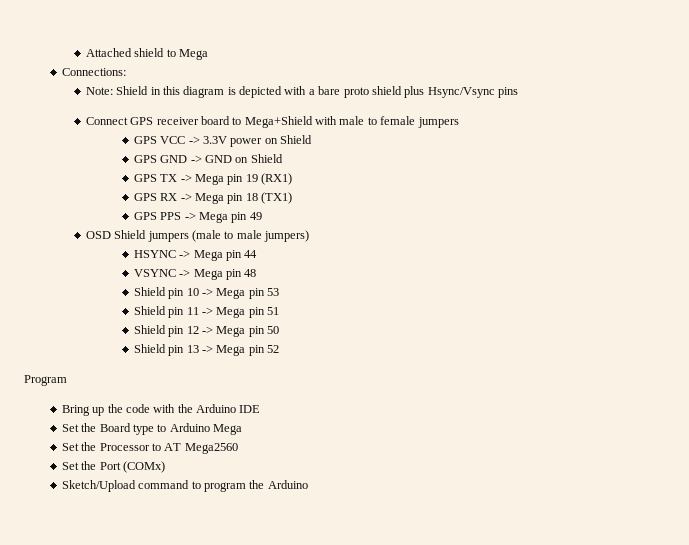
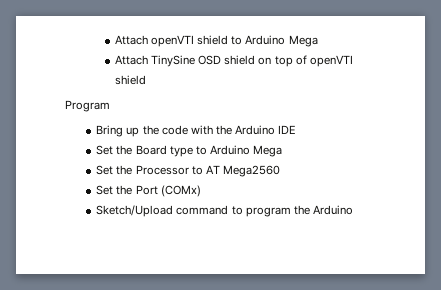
- Attached shield to Mega
- Connections:
- Note: Shield in this diagram is depicted with a bare proto shield plus Hsync/Vsync pins
- Connect GPS receiver board to Mega+Shield with male to female jumpers
- GPS VCC -> 3.3V power on Shield
- GPS GND -> GND on Shield
- GPS TX -> Mega pin 19 (RX1)
- GPS RX -> Mega pin 18 (TX1)
- GPS PPS -> Mega pin 49
- OSD Shield jumpers (male to male jumpers)
- HSYNC -> Mega pin 44
- VSYNC -> Mega pin 48
- Shield pin 10 -> Mega pin 53
- Shield pin 11 -> Mega pin 51
- Shield pin 12 -> Mega pin 50
- Shield pin 13 -> Mega pin 52
+ Attach openVTI shield to Arduino Mega
+ Attach TinySine OSD shield on top of openVTI shield

